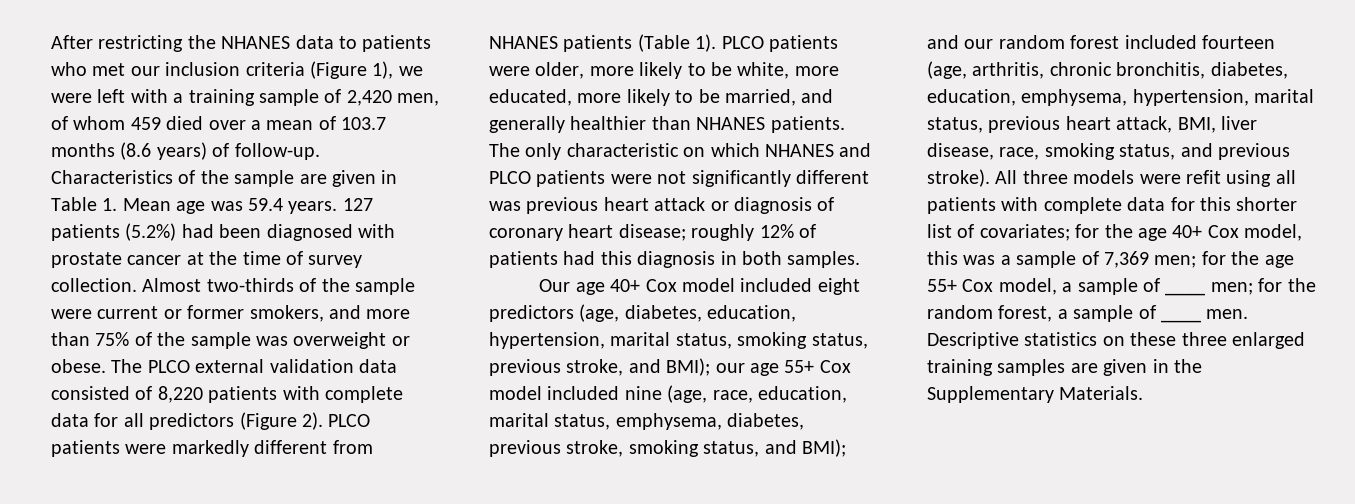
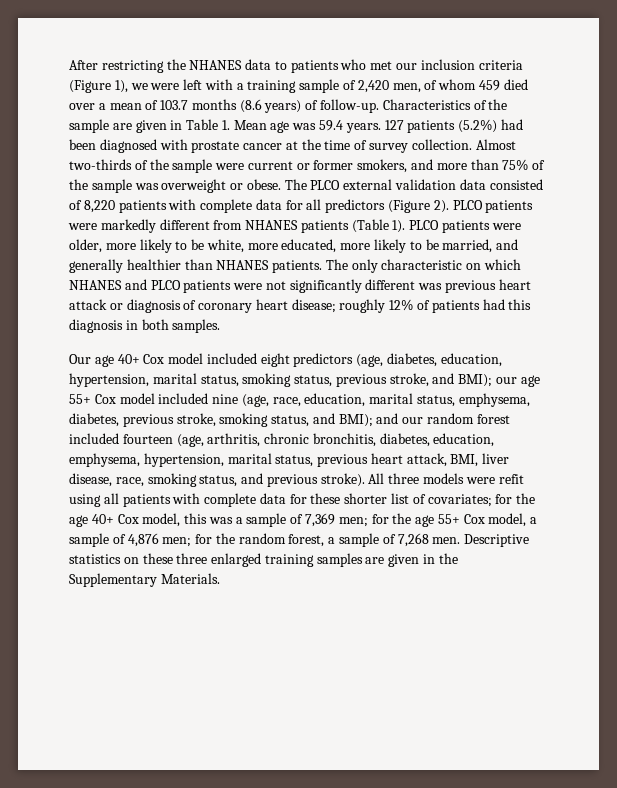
- All three models were refit using all patients with complete data for this shorter list of covariates; for the age 40+ Cox model, this was a sample of 7,369 men; for the age 55+ Cox model, a sample of ____ men; for the random forest, a sample of ____ men.
+ All three models were refit using all patients with complete data for these shorter list of covariates; for the age 40+ Cox model, this was a sample of 7,369 men; for the age 55+ Cox model, a sample of 4,876 men; for the random forest, a sample of 7,268 men.

